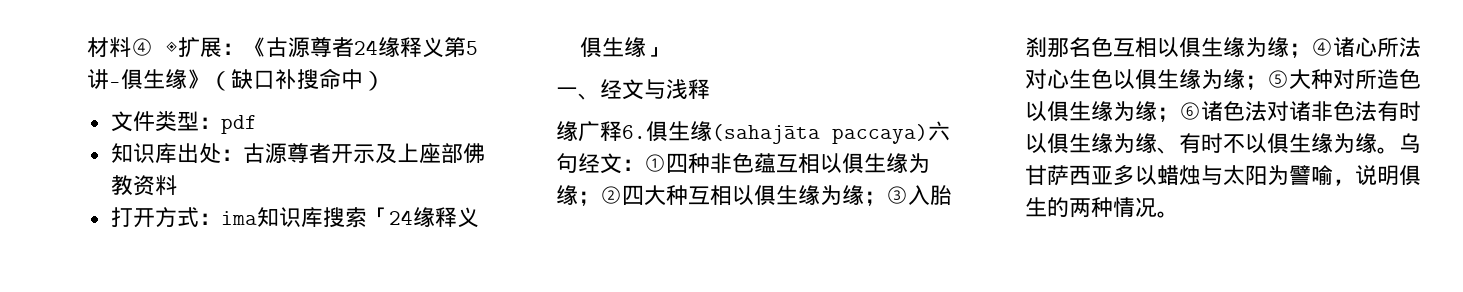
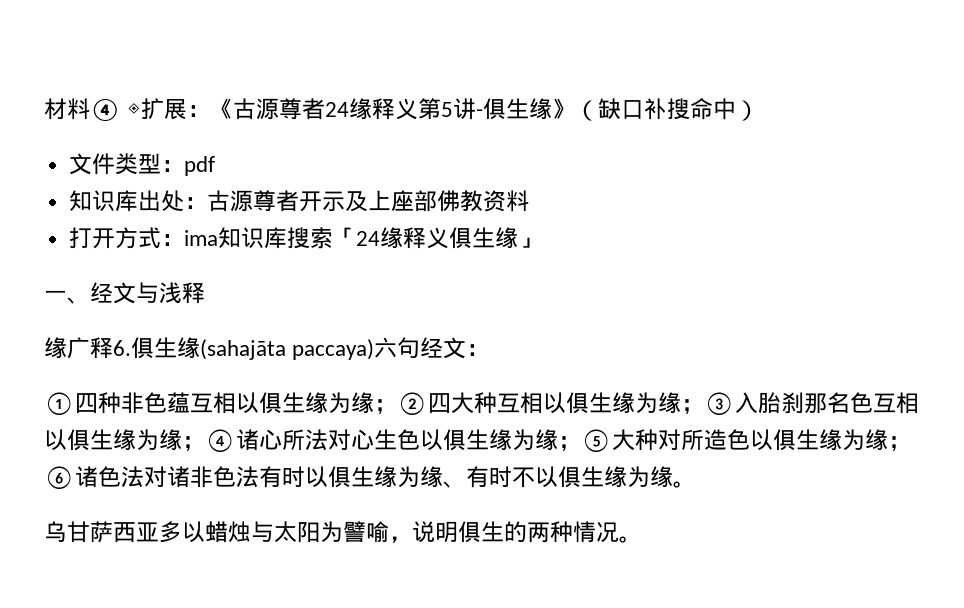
- 缘广释6.俱生缘(sahajāta paccaya)六句经文：①四种非色蕴互相以俱生缘为缘；
+ 缘广释6.俱生缘(sahajāta paccaya)六句经文：
+ ①四种非色蕴互相以俱生缘为缘；
- ⑥诸色法对诸非色法有时以俱生缘为缘、有时不以俱生缘为缘。乌甘萨西亚多以蜡烛与太阳为譬喻，说明俱生的两种情况。
+ ⑥诸色法对诸非色法有时以俱生缘为缘、有时不以俱生缘为缘。
+ 乌甘萨西亚多以蜡烛与太阳为譬喻，说明俱生的两种情况。

